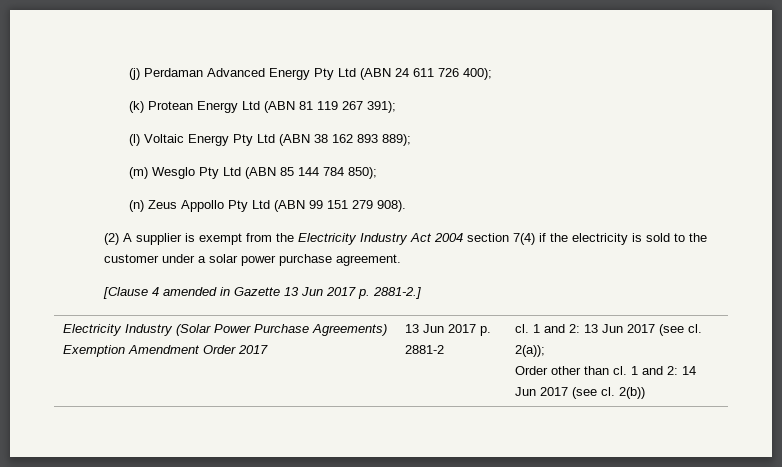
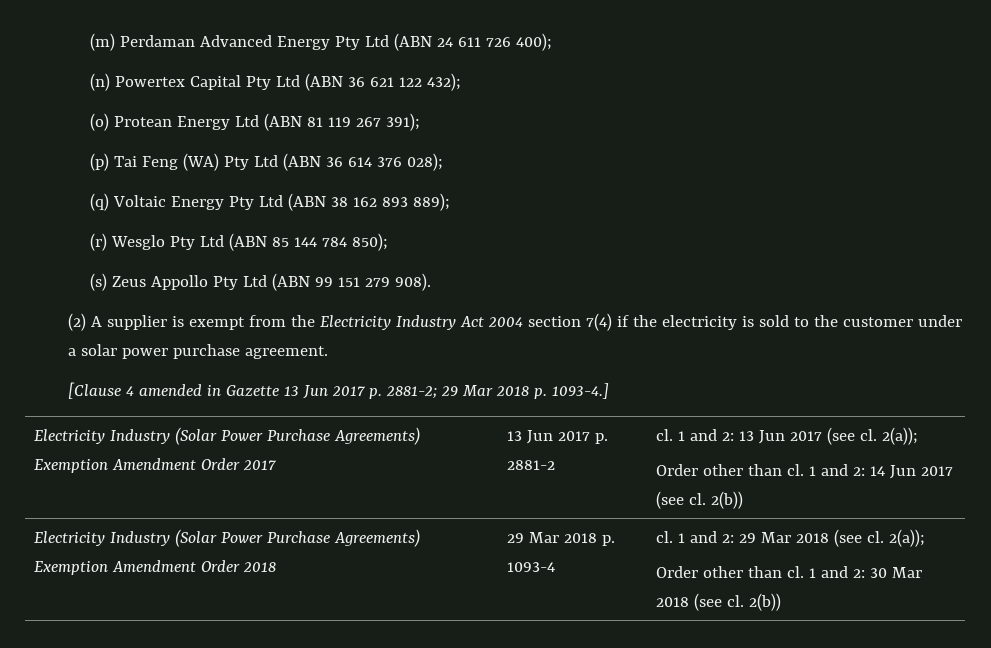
- (j) Perdaman Advanced Energy Pty Ltd (ABN 24 611 726 400);
+ (m) Perdaman Advanced Energy Pty Ltd (ABN 24 611 726 400);
- (k) Protean Energy Ltd (ABN 81 119 267 391);
+ (n) Powertex Capital Pty Ltd (ABN 36 621 122 432);
+ (o) Protean Energy Ltd (ABN 81 119 267 391);
- (l) Voltaic Energy Pty Ltd (ABN 38 162 893 889);
+ (p) Tai Feng (WA) Pty Ltd (ABN 36 614 376 028);
+ (q) Voltaic Energy Pty Ltd (ABN 38 162 893 889);
- (m) Wesglo Pty Ltd (ABN 85 144 784 850);
+ (r) Wesglo Pty Ltd (ABN 85 144 784 850);
- (n) Zeus Appollo Pty Ltd (ABN 99 151 279 908).
+ (s) Zeus Appollo Pty Ltd (ABN 99 151 279 908).
- [Clause 4 amended in Gazette 13 Jun 2017 p. 2881-2.]
+ [Clause 4 amended in Gazette 13 Jun 2017 p. 2881-2; 29 Mar 2018 p. 1093-4.]
+ Electricity Industry (Solar Power Purchase Agreements) Exemption Amendment Order 2018 | 29 Mar 2018 p. 1093-4 | cl. 1 and 2: 29 Mar 2018 (see cl. 2(a));
+ Order other than cl. 1 and 2: 30 Mar 2018 (see cl. 2(b))

